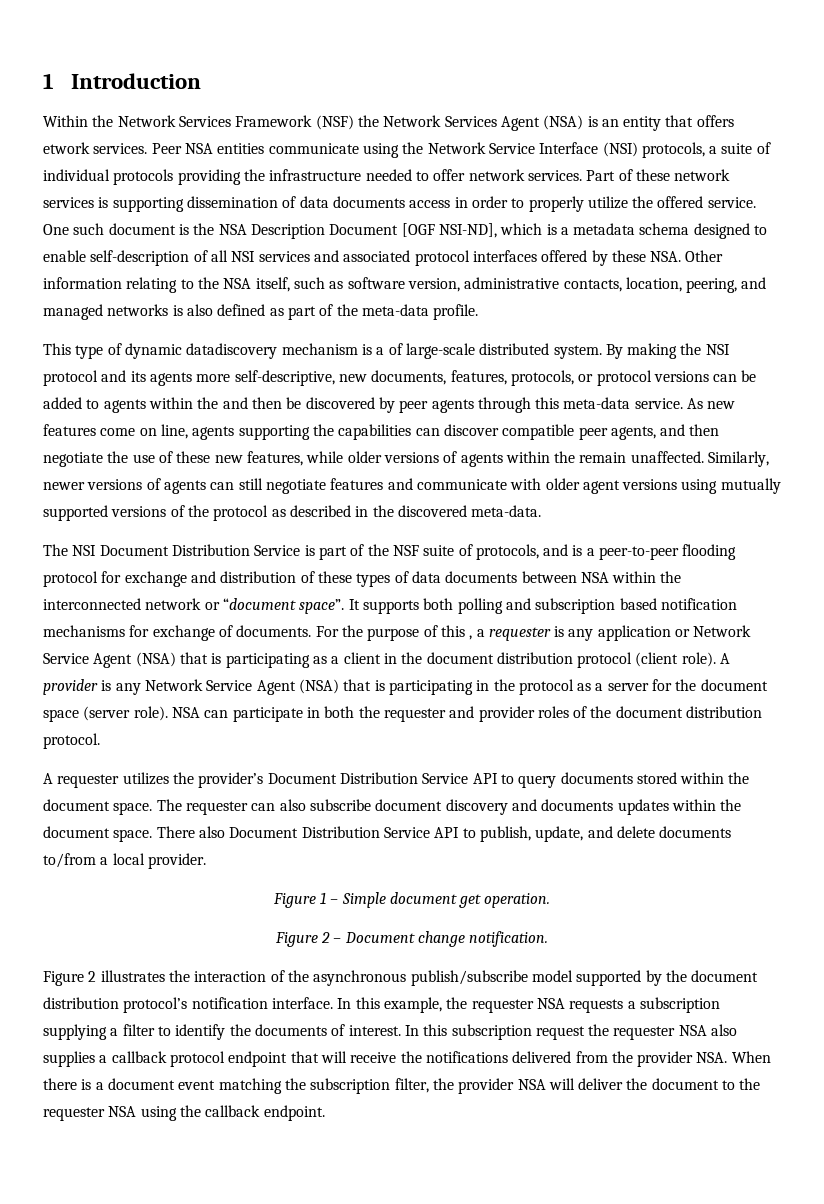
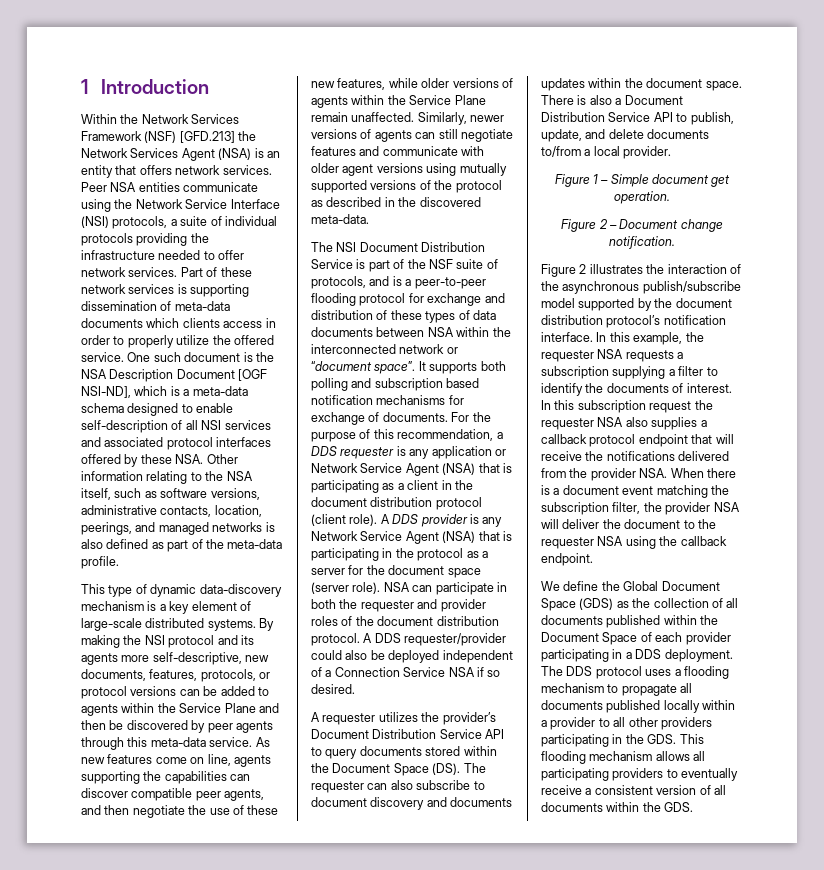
- Within the Network Services Framework (NSF) the Network Services Agent (NSA) is an entity that offers etwork services.
+ Within the Network Services Framework (NSF) [GFD.213] the Network Services Agent (NSA) is an entity that offers network services.
- Part of these network services is supporting dissemination of data documents access in order to properly utilize the offered service.
+ Part of these network services is supporting dissemination of meta-data documents which clients access in order to properly utilize the offered service.
- One such document is the NSA Description Document [OGF NSI-ND], which is a metadata schema designed to enable self-description of all NSI services and associated protocol interfaces offered by these NSA. Other information relating to the NSA itself, such as software version, administrative contacts, location, peering, and managed networks is also defined as part of the meta-data profile.
+ One such document is the NSA Description Document [OGF NSI-ND], which is a meta-data schema designed to enable self-description of all NSI services and associated protocol interfaces offered by these NSA. Other information relating to the NSA itself, such as software versions, administrative contacts, location, peerings, and managed networks is also defined as part of the meta-data profile.
- This type of dynamic datadiscovery mechanism is a of large-scale distributed system.
+ This type of dynamic data-discovery mechanism is a key element of large-scale distributed systems.
- By making the NSI protocol and its agents more self-descriptive, new documents, features, protocols, or protocol versions can be added to agents within the and then be discovered by peer agents through this meta-data service.
+ By making the NSI protocol and its agents more self-descriptive, new documents, features, protocols, or protocol versions can be added to agents within the Service Plane and then be discovered by peer agents through this meta-data service.
- As new features come on line, agents supporting the capabilities can discover compatible peer agents, and then negotiate the use of these new features, while older versions of agents within the remain unaffected.
+ As new features come on line, agents supporting the capabilities can discover compatible peer agents, and then negotiate the use of these new features, while older versions of agents within the Service Plane remain unaffected.
- For the purpose of this , a requester is any application or Network Service Agent (NSA) that is participating as a client in the document distribution protocol (client role).
+ For the purpose of this recommendation, a DDS requester is any application or Network Service Agent (NSA) that is participating as a client in the document distribution protocol (client role).
- A provider is any Network Service Agent (NSA) that is participating in the protocol as a server for the document space (server role).
+ A DDS provider is any Network Service Agent (NSA) that is participating in the protocol as a server for the document space (server role).
+ A DDS requester/provider could also be deployed independent of a Connection Service NSA if so desired.
- A requester utilizes the provider’s Document Distribution Service API to query documents stored within the document space. The requester can also subscribe document discovery and documents updates within the document space.
+ A requester utilizes the provider’s Document Distribution Service API to query documents stored within the Document Space (DS). The requester can also subscribe to document discovery and documents updates within the document space.
- There also Document Distribution Service API to publish, update, and delete documents to/from a local provider.
+ There is also a Document Distribution Service API to publish, update, and delete documents to/from a local provider.
+ We define the Global Document Space (GDS) as the collection of all documents published within the Document Space of each provider participating in a DDS deployment. The DDS protocol uses a flooding mechanism to propagate all documents published locally within a provider to all other providers participating in the GDS. This flooding mechanism allows all participating providers to eventually receive a consistent version of all documents within the GDS.

